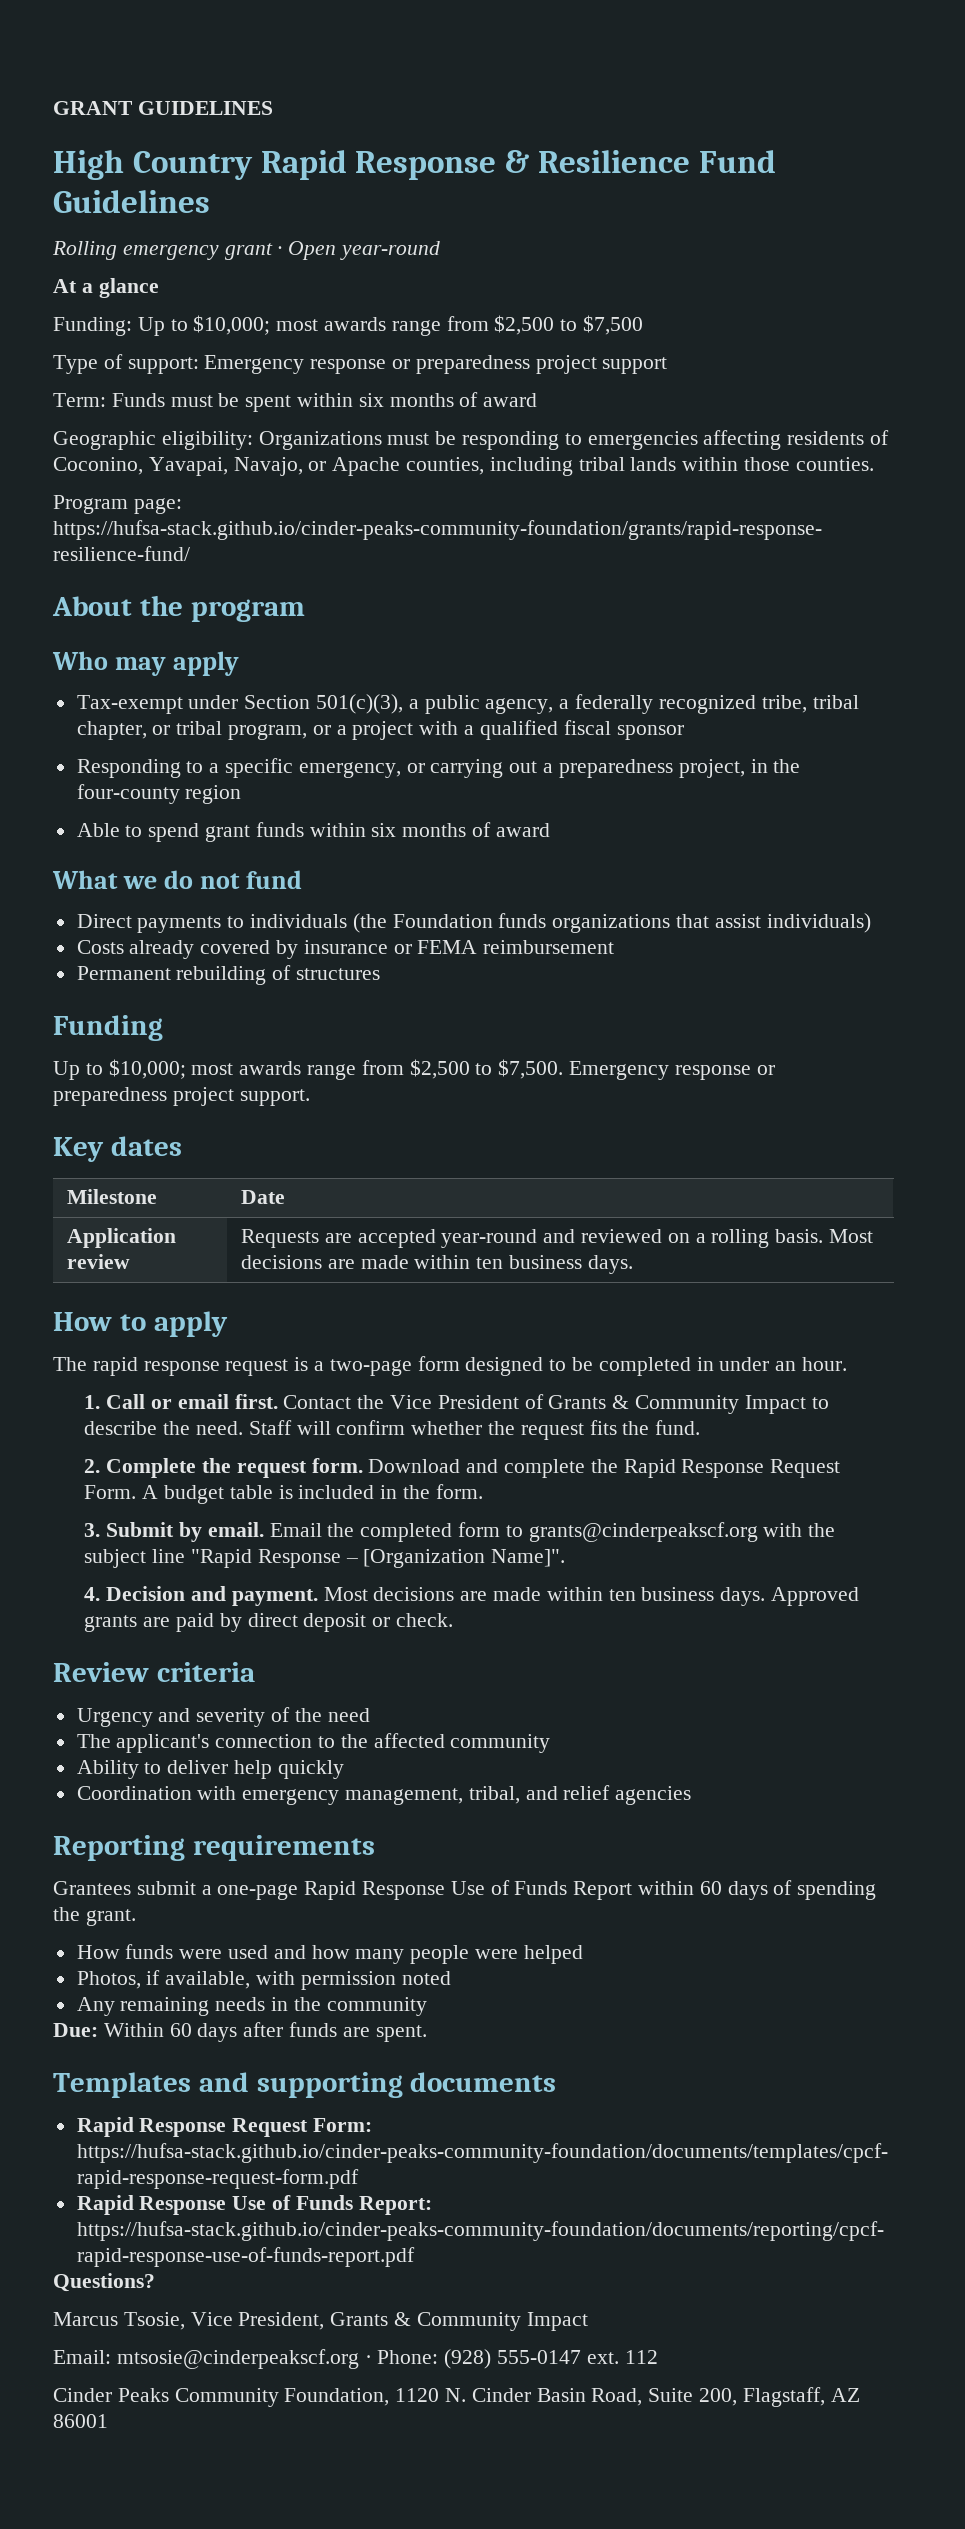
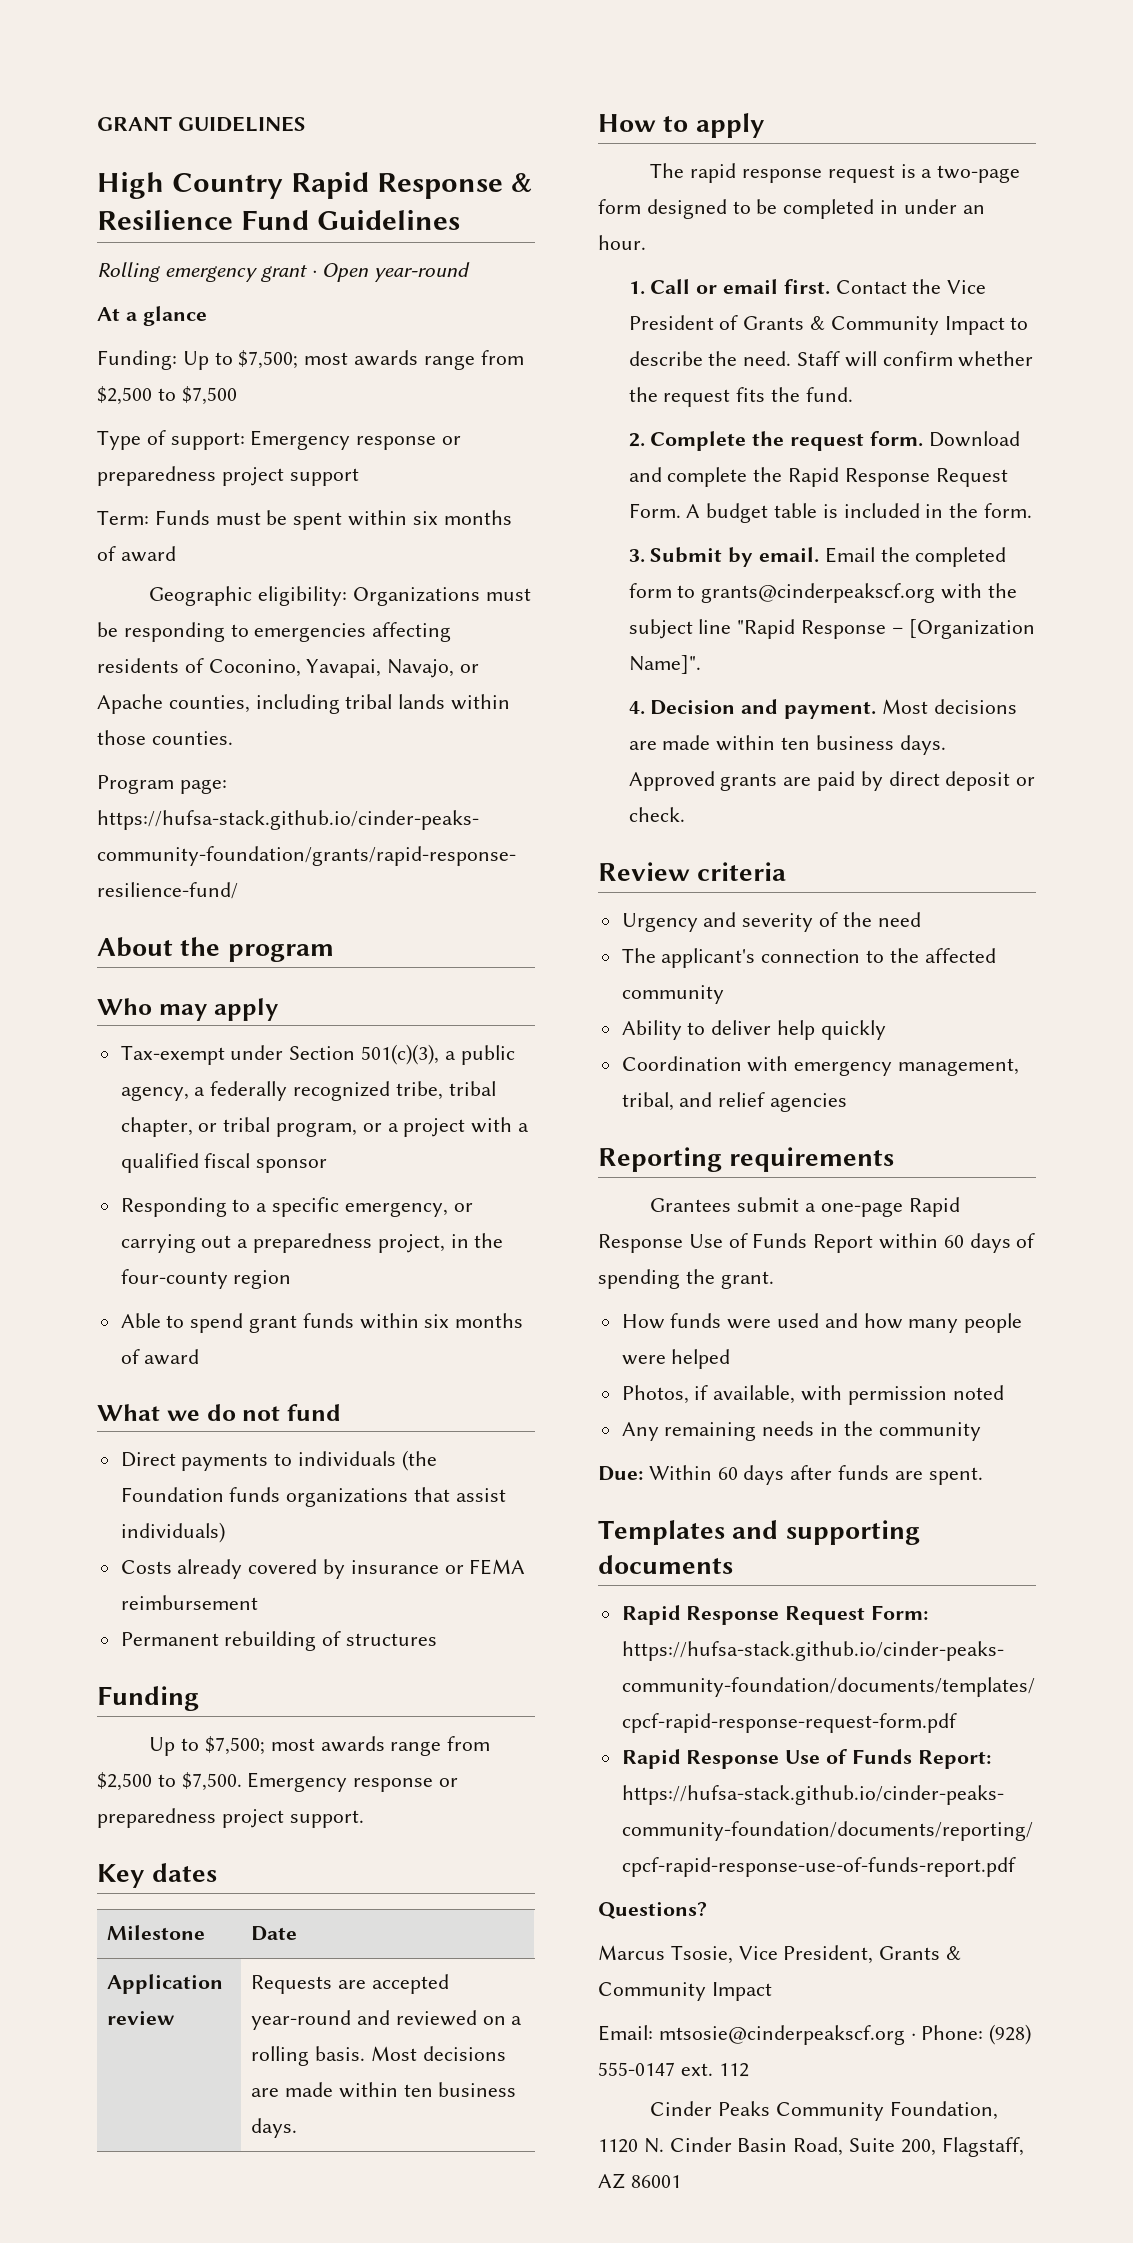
- Funding: Up to $10,000; most awards range from $2,500 to $7,500
+ Funding: Up to $7,500; most awards range from $2,500 to $7,500
- Up to $10,000; most awards range from $2,500 to $7,500.
+ Up to $7,500; most awards range from $2,500 to $7,500.

